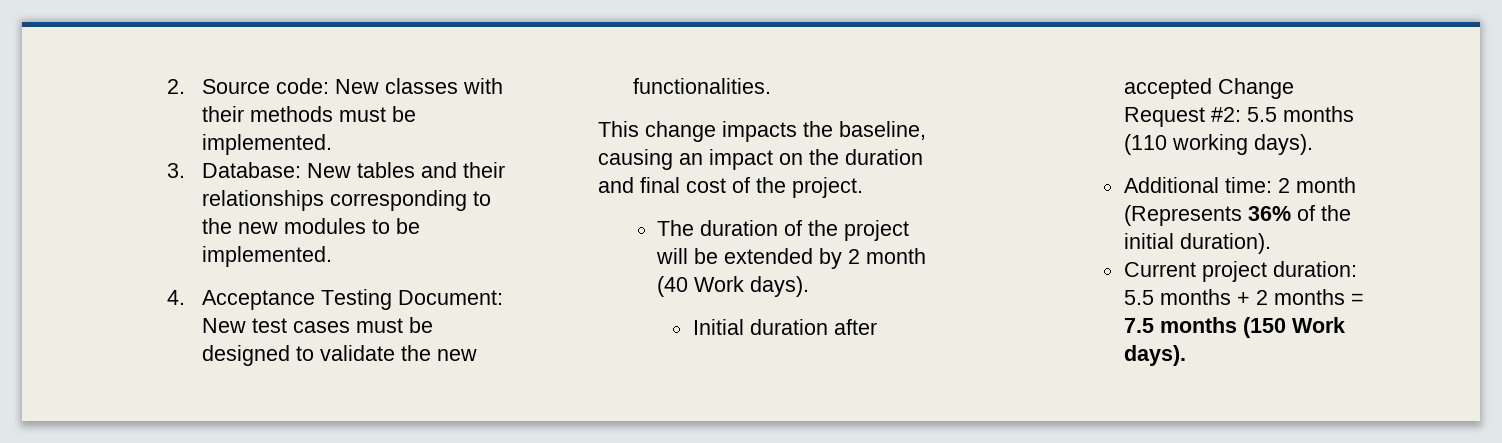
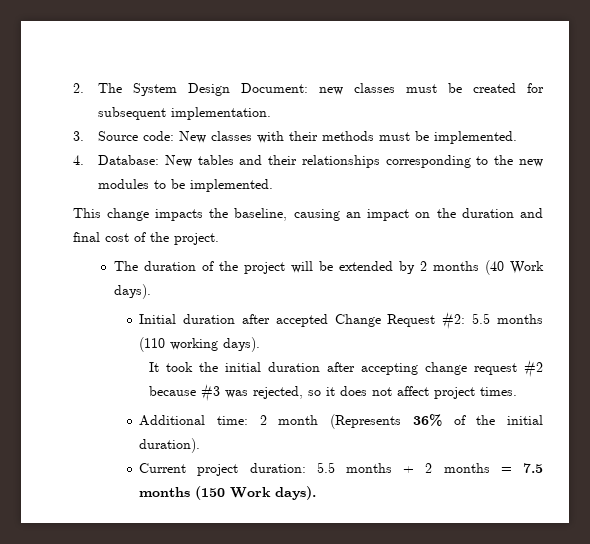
- 2. Source code: New classes with their methods must be implemented.
+ 2. The System Design Document: new classes must be created for subsequent implementation.
+ 3. Source code: New classes with their methods must be implemented.
- 3. Database: New tables and their relationships corresponding to the new modules to be implemented.
+ 4. Database: New tables and their relationships corresponding to the new modules to be implemented.
- 4. Acceptance Testing Document: New test cases must be designed to validate the new functionalities.
- The duration of the project will be extended by 2 month (40 Work days).
+ The duration of the project will be extended by 2 months (40 Work days).
+ It took the initial duration after accepting change request #2 because #3 was rejected, so it does not affect project times.

